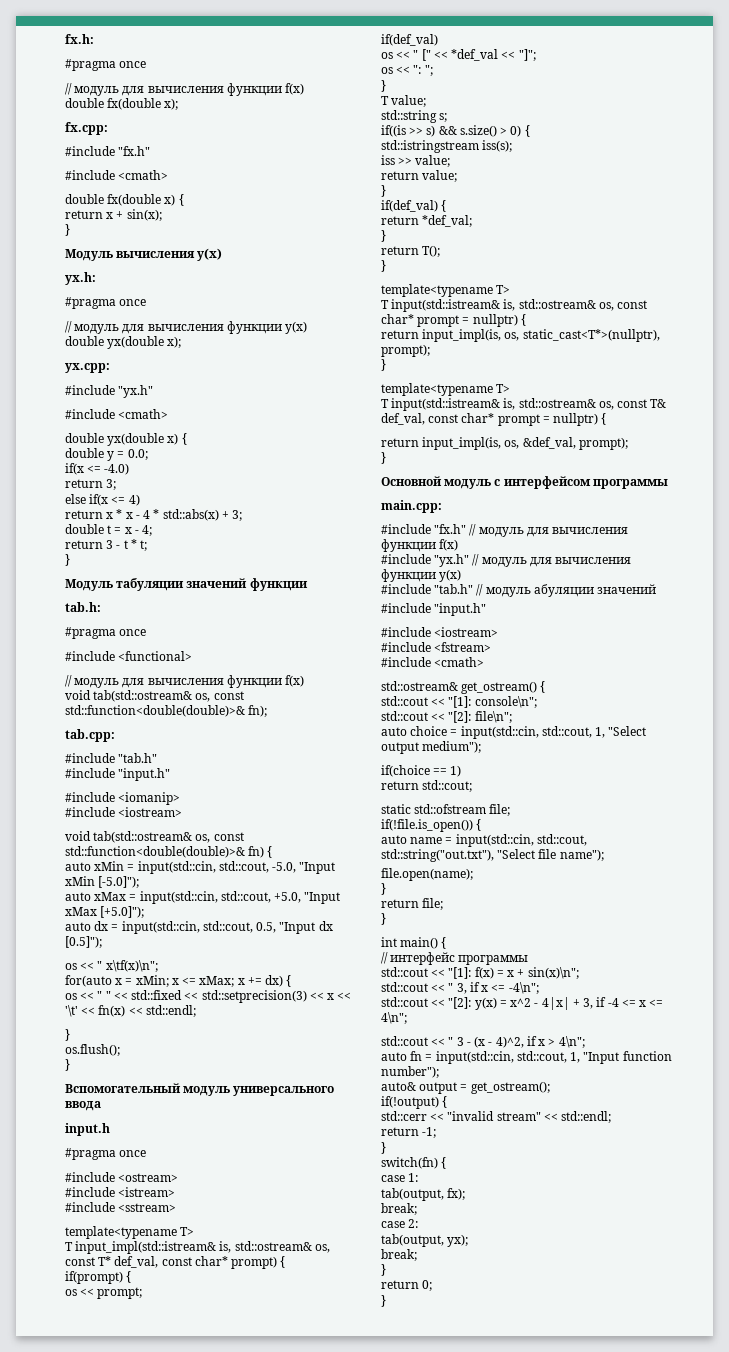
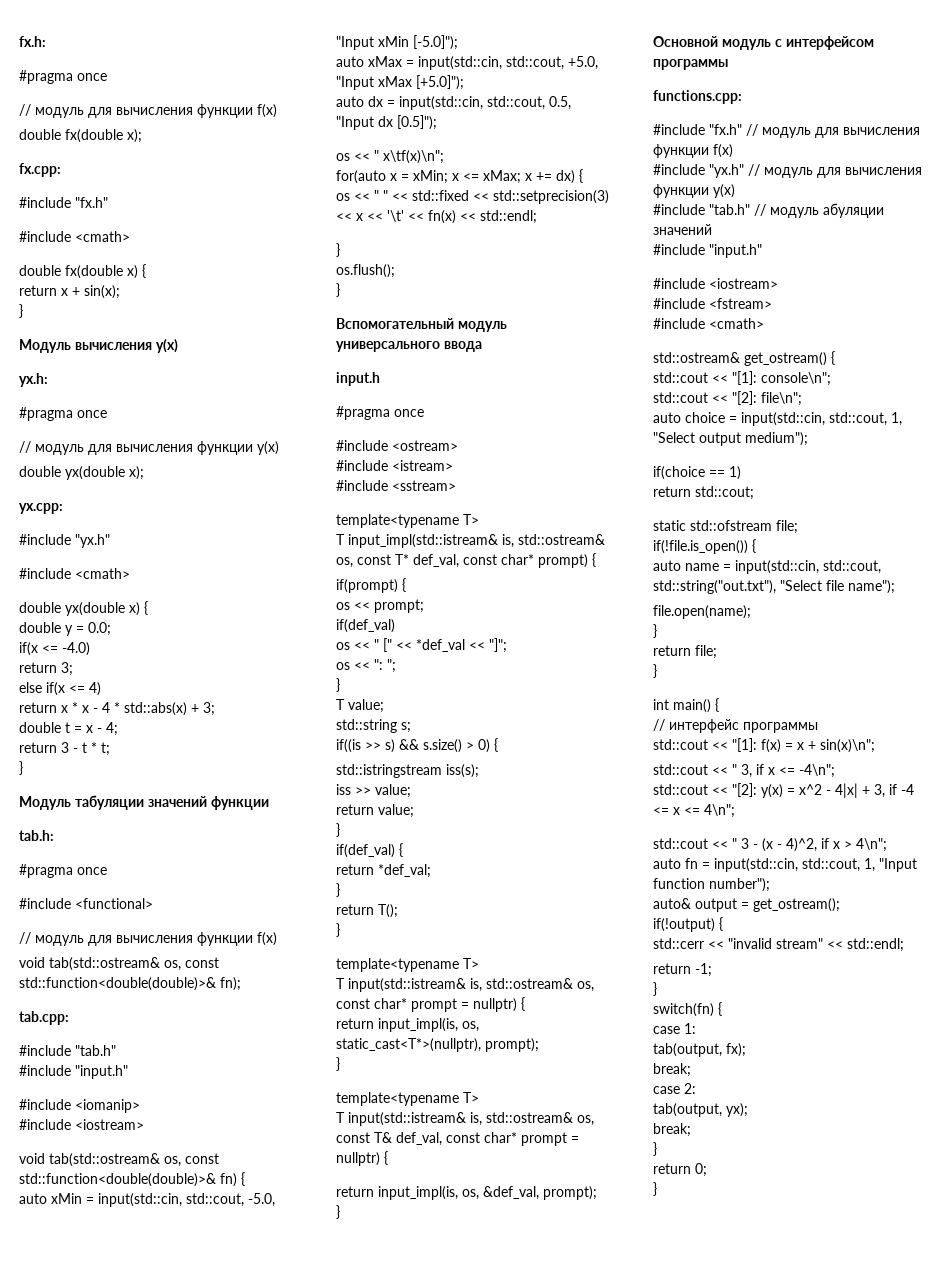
- main.cpp:
+ functions.cpp:

